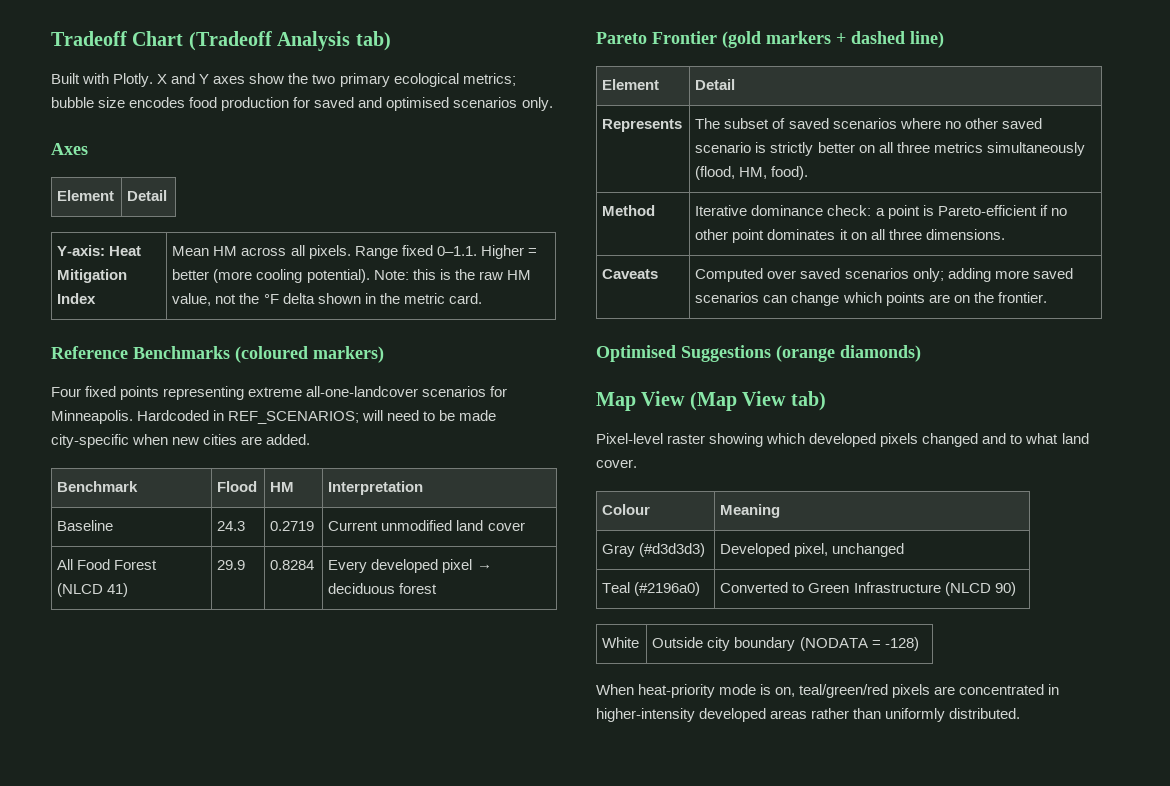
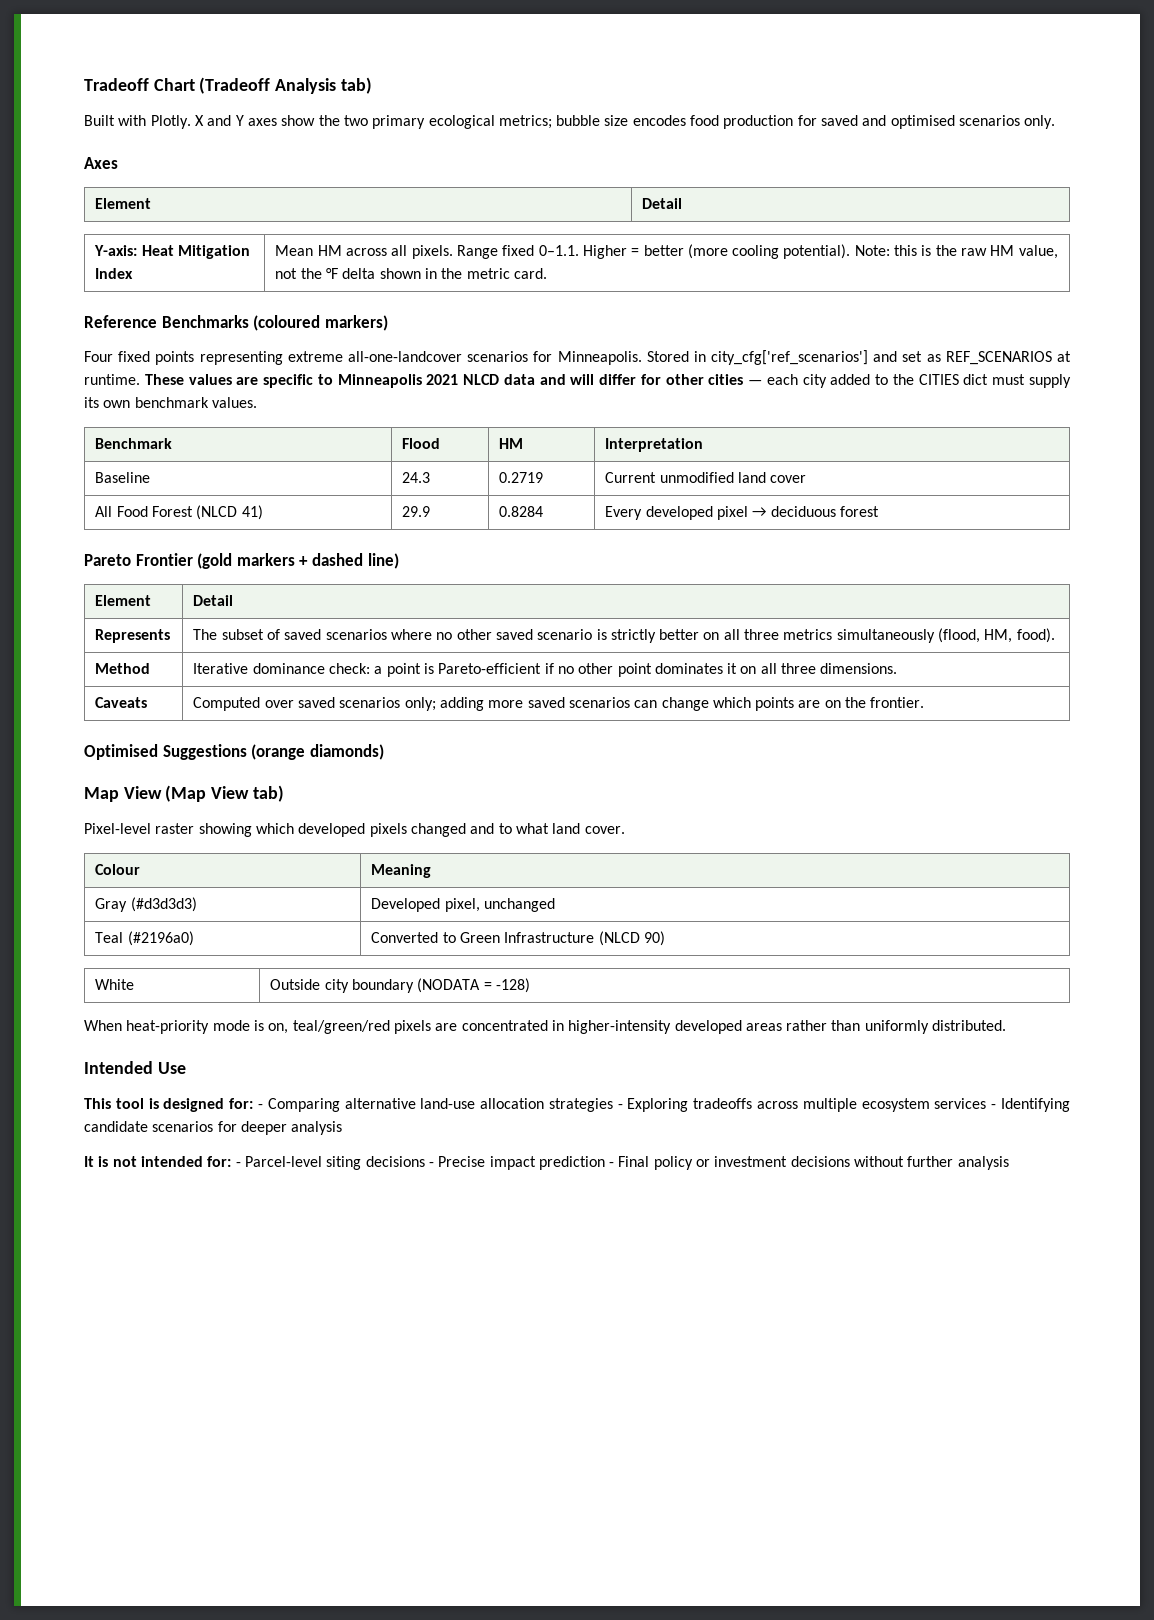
- Hardcoded in REF_SCENARIOS; will need to be made city-specific when new cities are added.
+ Stored in city_cfg['ref_scenarios'] and set as REF_SCENARIOS at runtime. These values are specific to Minneapolis 2021 NLCD data and will differ for other cities — each city added to the CITIES dict must supply its own benchmark values.
+ Intended Use
+ This tool is designed for: - Comparing alternative land-use allocation strategies - Exploring tradeoffs across multiple ecosystem services - Identifying candidate scenarios for deeper analysis
+ It is not intended for: - Parcel-level siting decisions - Precise impact prediction - Final policy or investment decisions without further analysis

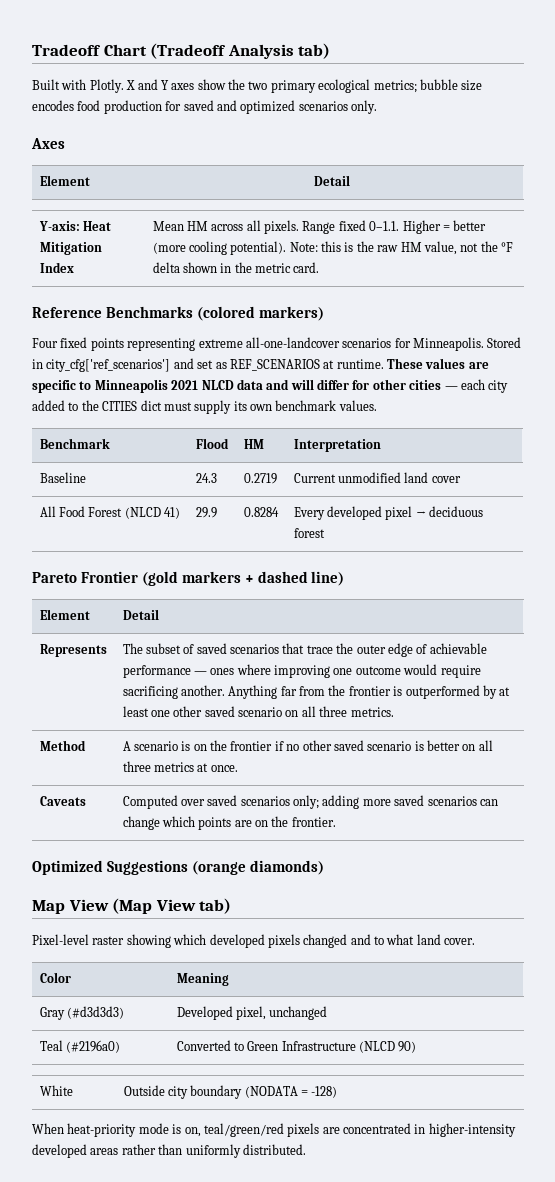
- X and Y axes show the two primary ecological metrics; bubble size encodes food production for saved and optimised scenarios only.
+ X and Y axes show the two primary ecological metrics; bubble size encodes food production for saved and optimized scenarios only.
- Reference Benchmarks (coloured markers)
+ Reference Benchmarks (colored markers)
- The subset of saved scenarios where no other saved scenario is strictly better on all three metrics simultaneously (flood, HM, food).
- Method | Iterative dominance check: a point is Pareto-efficient if no other point dominates it on all three dimensions.
+ The subset of saved scenarios that trace the outer edge of achievable performance — ones where improving one outcome would require sacrificing another. Anything far from the frontier is outperformed by at least one other saved scenario on all three metrics.
+ Method | A scenario is on the frontier if no other saved scenario is better on all three metrics at once.
- Optimised Suggestions (orange diamonds)
+ Optimized Suggestions (orange diamonds)
- Colour | Meaning
+ Color | Meaning
- Intended Use
- This tool is designed for: - Comparing alternative land-use allocation strategies - Exploring tradeoffs across multiple ecosystem services - Identifying candidate scenarios for deeper analysis
- It is not intended for: - Parcel-level siting decisions - Precise impact prediction - Final policy or investment decisions without further analysis

